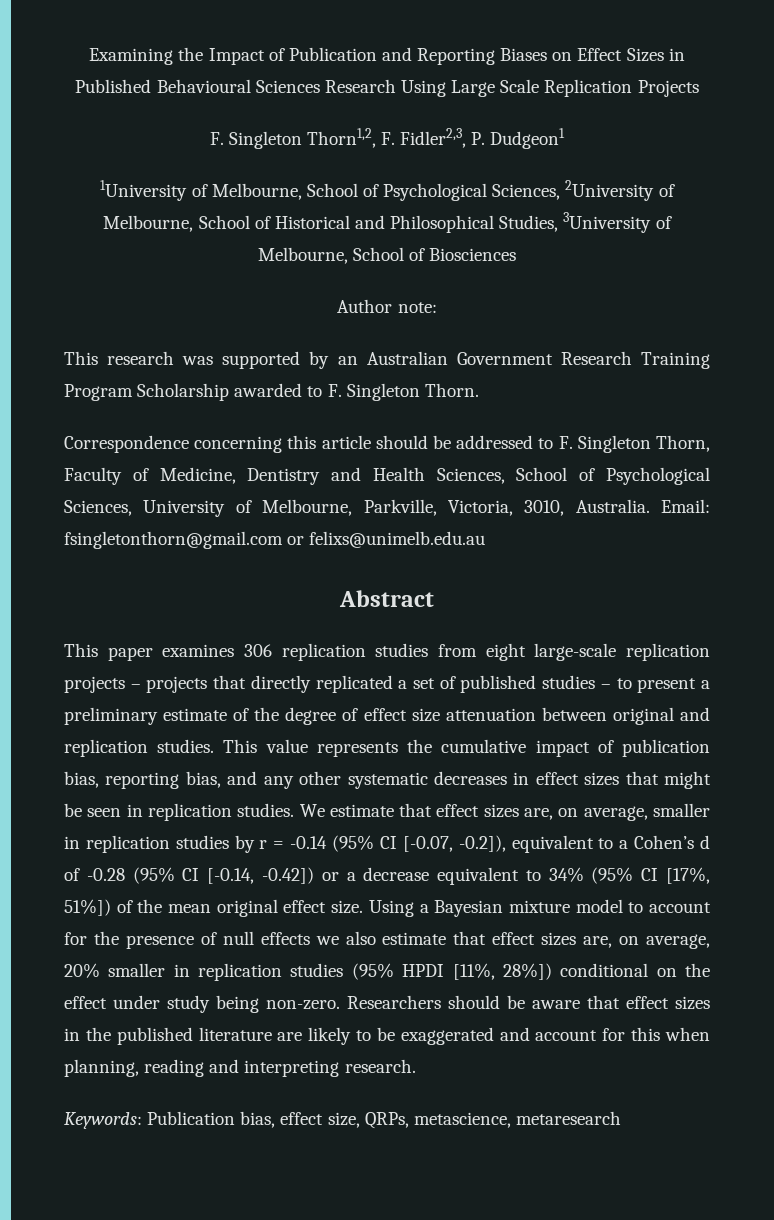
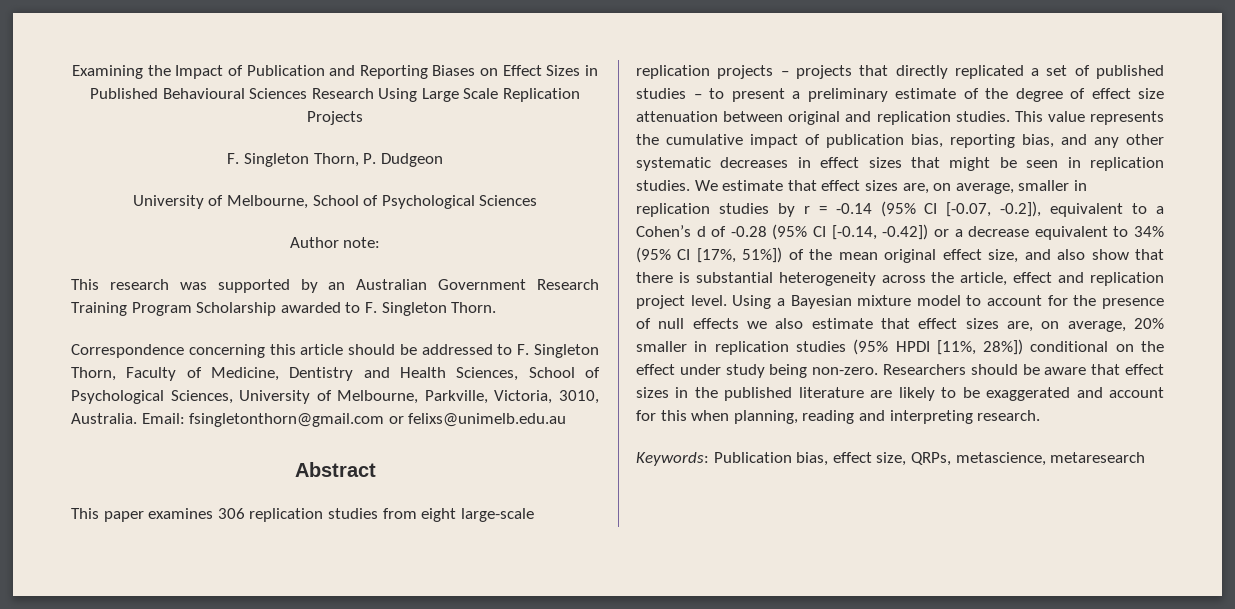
- F. Singleton Thorn1,2, F. Fidler2,3, P. Dudgeon1
- 1University of Melbourne, School of Psychological Sciences, 2University of Melbourne, School of Historical and Philosophical Studies, 3University of Melbourne, School of Biosciences
+ F. Singleton Thorn, P. Dudgeon
+ University of Melbourne, School of Psychological Sciences
- We estimate that effect sizes are, on average, smaller in replication studies by r = -0.14 (95% CI [-0.07, -0.2]), equivalent to a Cohen’s d of -0.28 (95% CI [-0.14, -0.42]) or a decrease equivalent to 34% (95% CI [17%, 51%]) of the mean original effect size.
+ We estimate that effect sizes are, on average, smaller in replication studies by r = -0.14 (95% CI [-0.07, -0.2]), equivalent to a Cohen’s d of -0.28 (95% CI [-0.14, -0.42]) or a decrease equivalent to 34% (95% CI [17%, 51%]) of the mean original effect size, and also show that there is substantial heterogeneity across the article, effect and replication project level.

